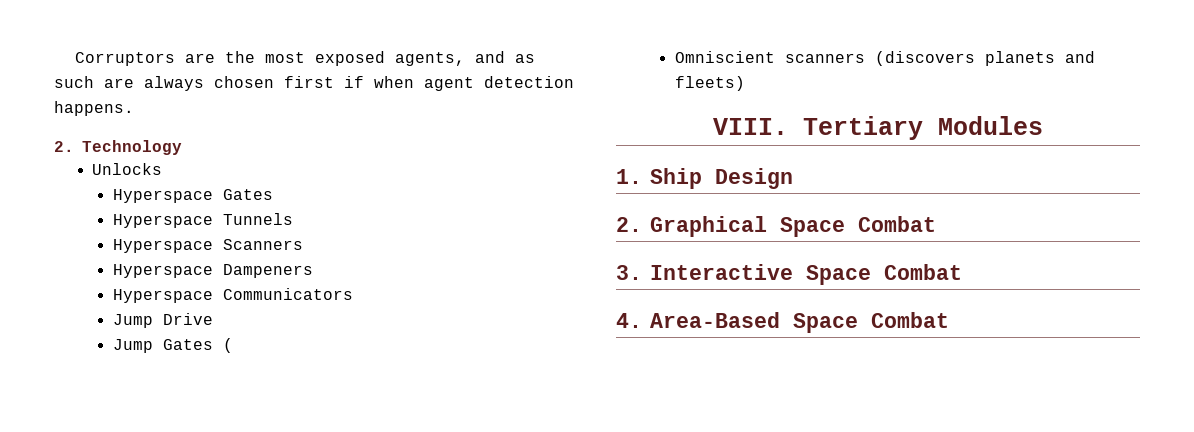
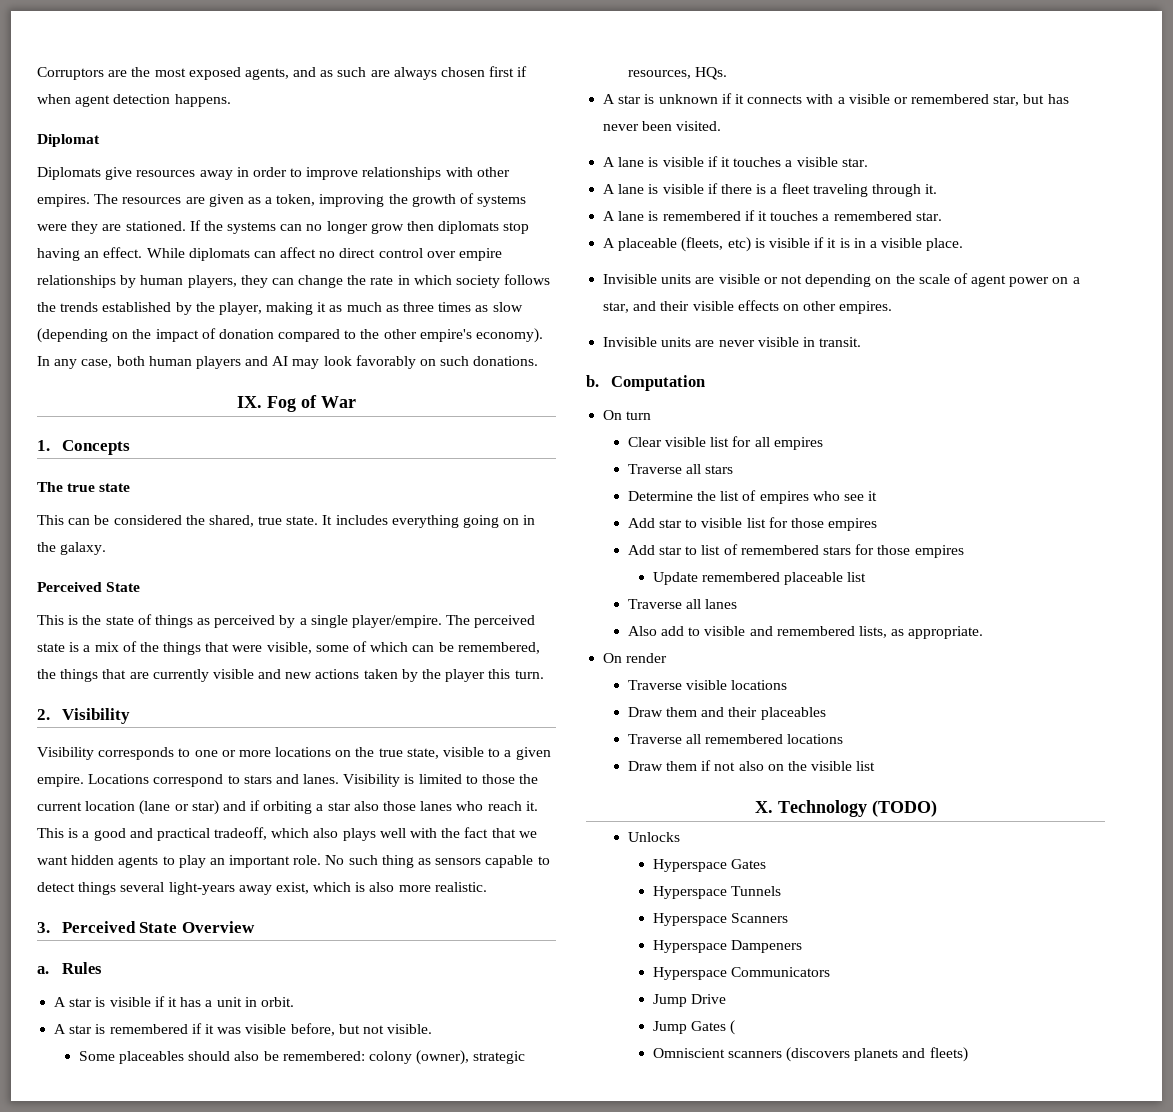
- 2. Technology
+ Diplomat
+ Diplomats give resources away in order to improve relationships with other empires. The resources are given as a token, improving the growth of systems were they are stationed. If the systems can no longer grow then diplomats stop having an effect. While diplomats can affect no direct control over empire relationships by human players, they can change the rate in which society follows the trends established by the player, making it as much as three times as slow (depending on the impact of donation compared to the other empire's economy). In any case, both human players and AI may look favorably on such donations.
+ IX. Fog of War
+ 1. Concepts
+ The true state
+ This can be considered the shared, true state. It includes everything going on in the galaxy.
+ Perceived State
+ This is the state of things as perceived by a single player/empire. The perceived state is a mix of the things that were visible, some of which can be remembered, the things that are currently visible and new actions taken by the player this turn.
+ 2. Visibility
+ Visibility corresponds to one or more locations on the true state, visible to a given empire. Locations correspond to stars and lanes. Visibility is limited to those the current location (lane or star) and if orbiting a star also those lanes who reach it. This is a good and practical tradeoff, which also plays well with the fact that we want hidden agents to play an important role. No such thing as sensors capable to detect things several light-years away exist, which is also more realistic.
+ 3. Perceived State Overview
+ a. Rules
+ A star is visible if it has a unit in orbit.
+ A star is remembered if it was visible before, but not visible.
+ Some placeables should also be remembered: colony (owner), strategic resources, HQs.
+ A star is unknown if it connects with a visible or remembered star, but has never been visited.
+ A lane is visible if it touches a visible star.
+ A lane is visible if there is a fleet traveling through it.
+ A lane is remembered if it touches a remembered star.
+ A placeable (fleets, etc) is visible if it is in a visible place.
+ Invisible units are visible or not depending on the scale of agent power on a star, and their visible effects on other empires.
+ Invisible units are never visible in transit.
+ b. Computation
+ On turn
+ Clear visible list for all empires
+ Traverse all stars
+ Determine the list of empires who see it
+ Add star to visible list for those empires
+ Add star to list of remembered stars for those empires
+ Update remembered placeable list
+ Traverse all lanes
+ Also add to visible and remembered lists, as appropriate.
+ On render
+ Traverse visible locations
+ Draw them and their placeables
+ Traverse all remembered locations
+ Draw them if not also on the visible list
+ X. Technology (TODO)
- VIII. Tertiary Modules
- 1. Ship Design
- 2. Graphical Space Combat
- 3. Interactive Space Combat
- 4. Area-Based Space Combat

